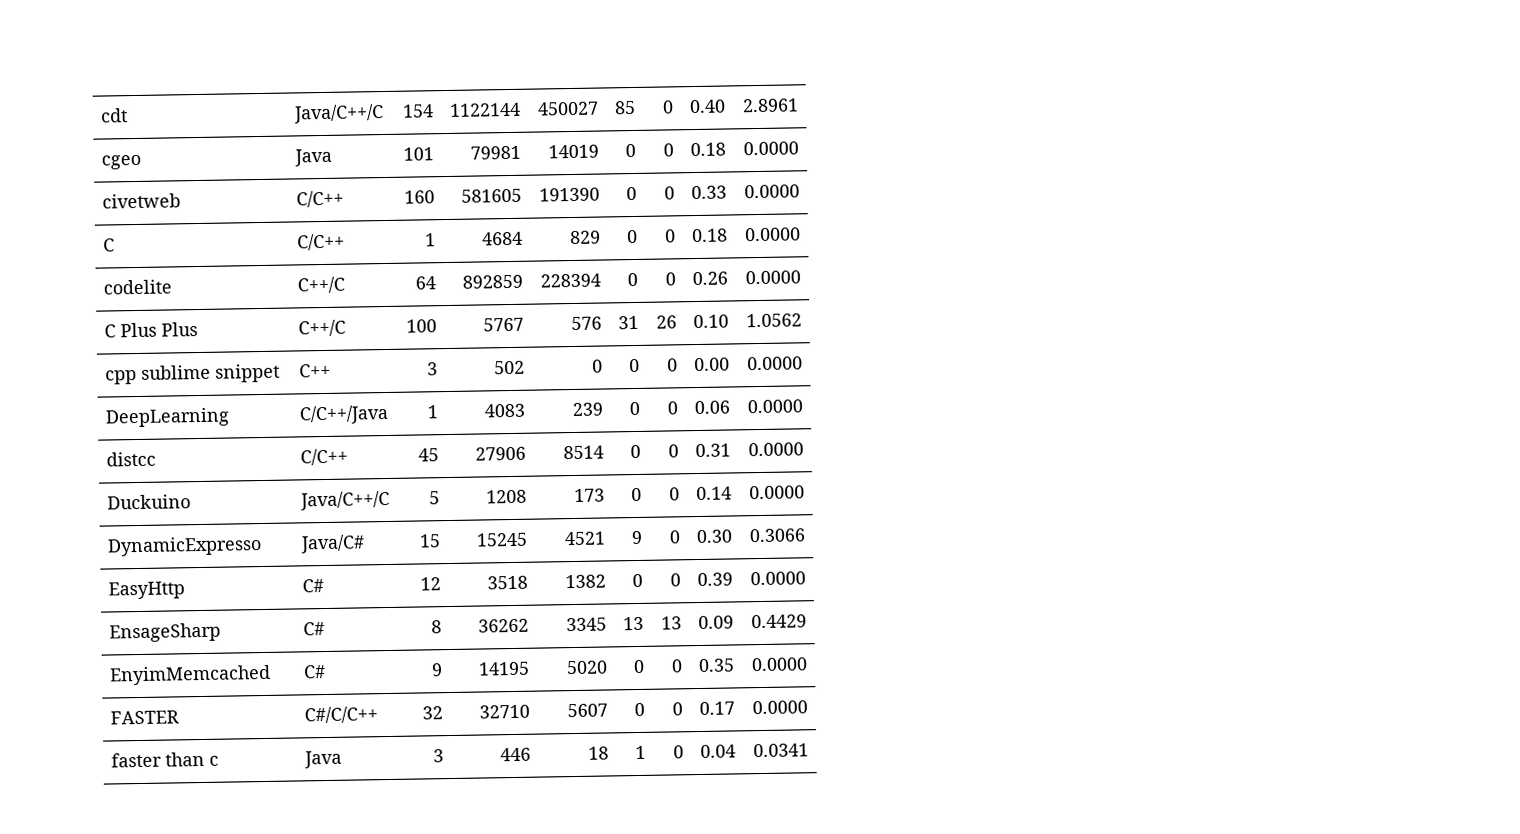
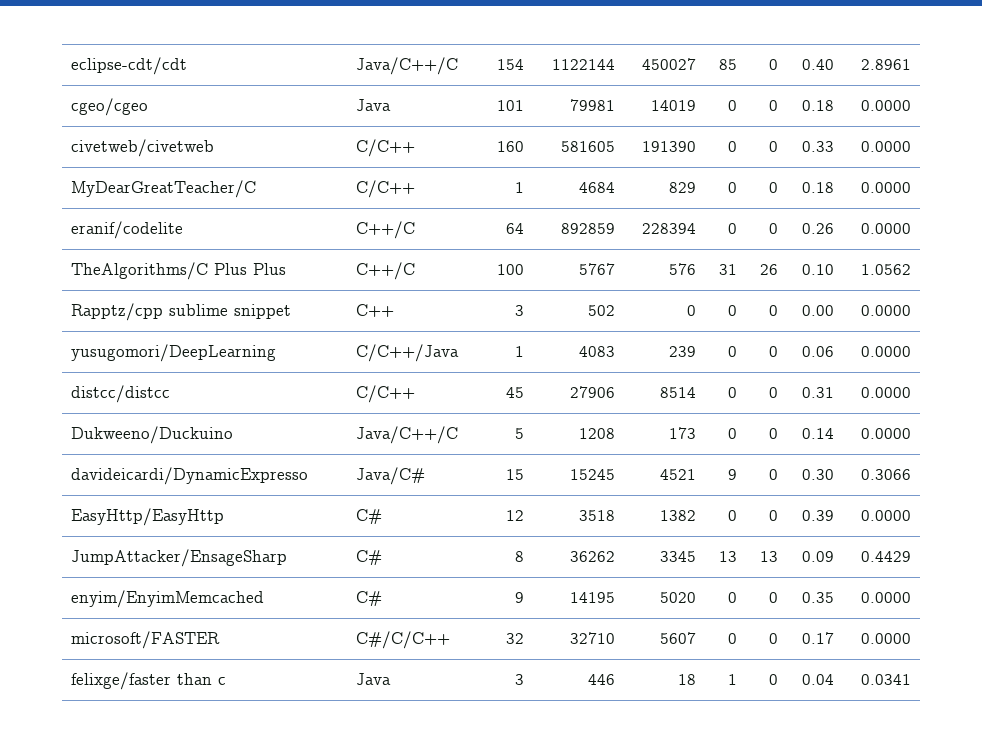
- cdt | Java/C++/C | 154 | 1122144 | 450027 | 85 | 0 | 0.40 | 2.8961
+ eclipse-cdt/cdt | Java/C++/C | 154 | 1122144 | 450027 | 85 | 0 | 0.40 | 2.8961
- cgeo | Java | 101 | 79981 | 14019 | 0 | 0 | 0.18 | 0.0000
+ cgeo/cgeo | Java | 101 | 79981 | 14019 | 0 | 0 | 0.18 | 0.0000
- civetweb | C/C++ | 160 | 581605 | 191390 | 0 | 0 | 0.33 | 0.0000
+ civetweb/civetweb | C/C++ | 160 | 581605 | 191390 | 0 | 0 | 0.33 | 0.0000
- C | C/C++ | 1 | 4684 | 829 | 0 | 0 | 0.18 | 0.0000
+ MyDearGreatTeacher/C | C/C++ | 1 | 4684 | 829 | 0 | 0 | 0.18 | 0.0000
- codelite | C++/C | 64 | 892859 | 228394 | 0 | 0 | 0.26 | 0.0000
+ eranif/codelite | C++/C | 64 | 892859 | 228394 | 0 | 0 | 0.26 | 0.0000
- C Plus Plus | C++/C | 100 | 5767 | 576 | 31 | 26 | 0.10 | 1.0562
+ TheAlgorithms/C Plus Plus | C++/C | 100 | 5767 | 576 | 31 | 26 | 0.10 | 1.0562
- cpp sublime snippet | C++ | 3 | 502 | 0 | 0 | 0 | 0.00 | 0.0000
+ Rapptz/cpp sublime snippet | C++ | 3 | 502 | 0 | 0 | 0 | 0.00 | 0.0000
- DeepLearning | C/C++/Java | 1 | 4083 | 239 | 0 | 0 | 0.06 | 0.0000
+ yusugomori/DeepLearning | C/C++/Java | 1 | 4083 | 239 | 0 | 0 | 0.06 | 0.0000
- distcc | C/C++ | 45 | 27906 | 8514 | 0 | 0 | 0.31 | 0.0000
+ distcc/distcc | C/C++ | 45 | 27906 | 8514 | 0 | 0 | 0.31 | 0.0000
- Duckuino | Java/C++/C | 5 | 1208 | 173 | 0 | 0 | 0.14 | 0.0000
+ Dukweeno/Duckuino | Java/C++/C | 5 | 1208 | 173 | 0 | 0 | 0.14 | 0.0000
- DynamicExpresso | Java/C# | 15 | 15245 | 4521 | 9 | 0 | 0.30 | 0.3066
+ davideicardi/DynamicExpresso | Java/C# | 15 | 15245 | 4521 | 9 | 0 | 0.30 | 0.3066
- EasyHttp | C# | 12 | 3518 | 1382 | 0 | 0 | 0.39 | 0.0000
+ EasyHttp/EasyHttp | C# | 12 | 3518 | 1382 | 0 | 0 | 0.39 | 0.0000
- EnsageSharp | C# | 8 | 36262 | 3345 | 13 | 13 | 0.09 | 0.4429
+ JumpAttacker/EnsageSharp | C# | 8 | 36262 | 3345 | 13 | 13 | 0.09 | 0.4429
- EnyimMemcached | C# | 9 | 14195 | 5020 | 0 | 0 | 0.35 | 0.0000
+ enyim/EnyimMemcached | C# | 9 | 14195 | 5020 | 0 | 0 | 0.35 | 0.0000
- FASTER | C#/C/C++ | 32 | 32710 | 5607 | 0 | 0 | 0.17 | 0.0000
+ microsoft/FASTER | C#/C/C++ | 32 | 32710 | 5607 | 0 | 0 | 0.17 | 0.0000
- faster than c | Java | 3 | 446 | 18 | 1 | 0 | 0.04 | 0.0341
+ felixge/faster than c | Java | 3 | 446 | 18 | 1 | 0 | 0.04 | 0.0341

